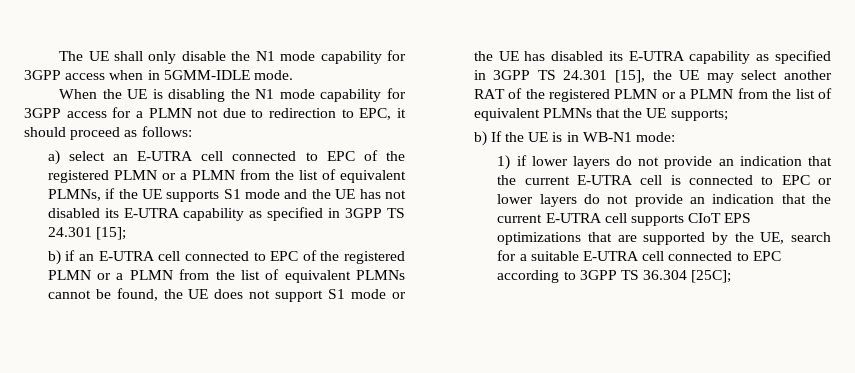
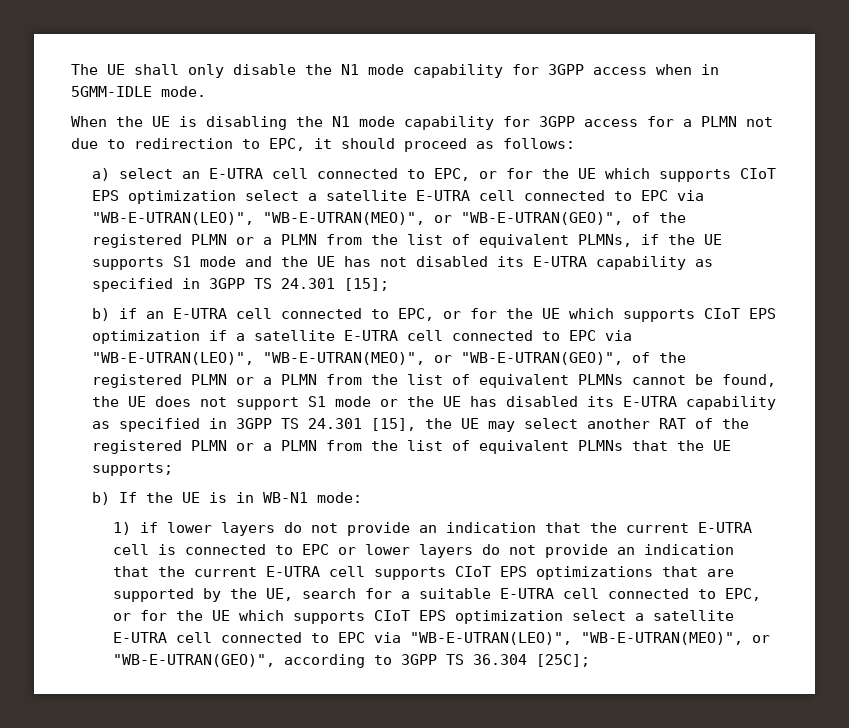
- a) select an E-UTRA cell connected to EPC of the registered PLMN or a PLMN from the list of equivalent PLMNs, if the UE supports S1 mode and the UE has not disabled its E-UTRA capability as specified in 3GPP TS 24.301 [15];
+ a) select an E-UTRA cell connected to EPC, or for the UE which supports CIoT EPS optimization select a satellite E-UTRA cell connected to EPC via "WB-E-UTRAN(LEO)", "WB-E-UTRAN(MEO)", or "WB-E-UTRAN(GEO)", of the registered PLMN or a PLMN from the list of equivalent PLMNs, if the UE supports S1 mode and the UE has not disabled its E-UTRA capability as specified in 3GPP TS 24.301 [15];
- b) if an E-UTRA cell connected to EPC of the registered PLMN or a PLMN from the list of equivalent PLMNs cannot be found, the UE does not support S1 mode or the UE has disabled its E-UTRA capability as specified in 3GPP TS 24.301 [15], the UE may select another RAT of the registered PLMN or a PLMN from the list of equivalent PLMNs that the UE supports;
+ b) if an E-UTRA cell connected to EPC, or for the UE which supports CIoT EPS optimization if a satellite E-UTRA cell connected to EPC via "WB-E-UTRAN(LEO)", "WB-E-UTRAN(MEO)", or "WB-E-UTRAN(GEO)", of the registered PLMN or a PLMN from the list of equivalent PLMNs cannot be found, the UE does not support S1 mode or the UE has disabled its E-UTRA capability as specified in 3GPP TS 24.301 [15], the UE may select another RAT of the registered PLMN or a PLMN from the list of equivalent PLMNs that the UE supports;
- 1) if lower layers do not provide an indication that the current E-UTRA cell is connected to EPC or lower layers do not provide an indication that the current E-UTRA cell supports CIoT EPS optimizations that are supported by the UE, search for a suitable E-UTRA cell connected to EPC according to 3GPP TS 36.304 [25C];
+ 1) if lower layers do not provide an indication that the current E-UTRA cell is connected to EPC or lower layers do not provide an indication that the current E-UTRA cell supports CIoT EPS optimizations that are supported by the UE, search for a suitable E-UTRA cell connected to EPC, or for the UE which supports CIoT EPS optimization select a satellite E-UTRA cell connected to EPC via "WB-E-UTRAN(LEO)", "WB-E-UTRAN(MEO)", or "WB-E-UTRAN(GEO)", according to 3GPP TS 36.304 [25C];

